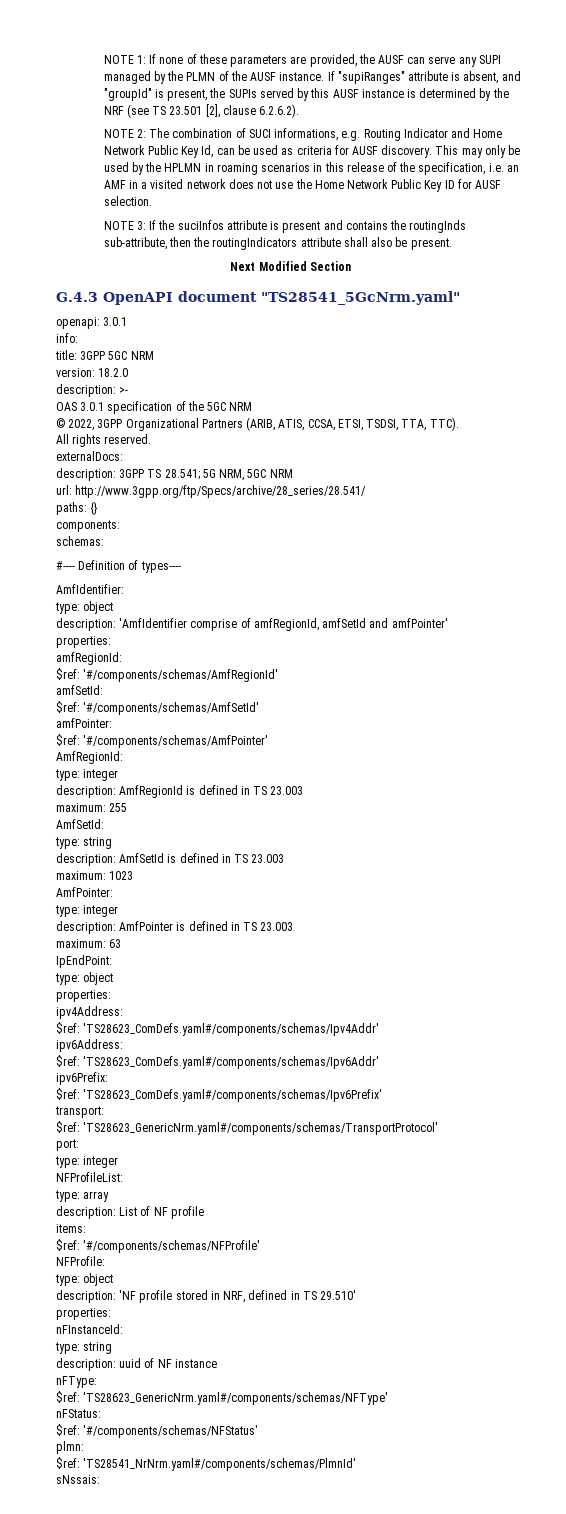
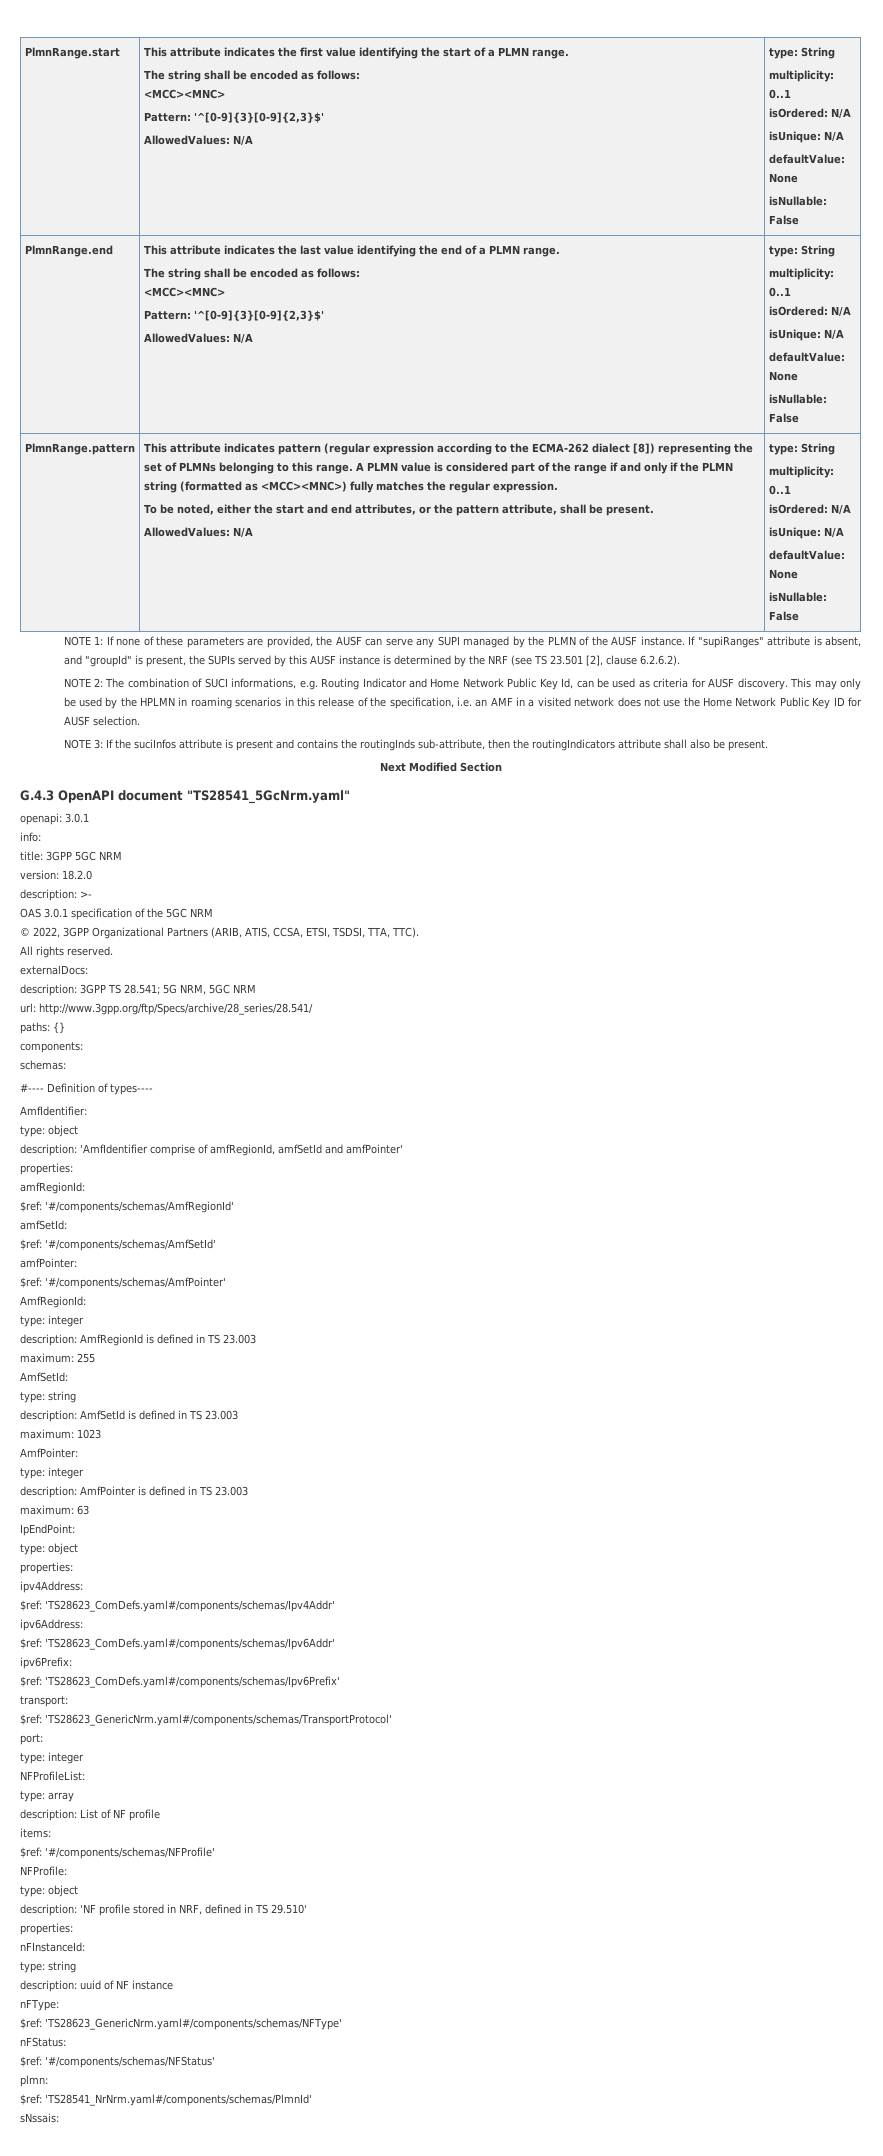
+ PlmnRange.start | This attribute indicates the first value identifying the start of a PLMN range.
+ The string shall be encoded as follows:
+ <MCC><MNC>
+ Pattern: '^[0-9]{3}[0-9]{2,3}$'
+ AllowedValues: N/A | type: String
+ multiplicity: 0..1
+ isOrdered: N/A
+ isUnique: N/A
+ defaultValue: None
+ isNullable: False
+ PlmnRange.end | This attribute indicates the last value identifying the end of a PLMN range.
+ The string shall be encoded as follows:
+ <MCC><MNC>
+ Pattern: '^[0-9]{3}[0-9]{2,3}$'
+ AllowedValues: N/A | type: String
+ multiplicity: 0..1
+ isOrdered: N/A
+ isUnique: N/A
+ defaultValue: None
+ isNullable: False
+ PlmnRange.pattern | This attribute indicates pattern (regular expression according to the ECMA-262 dialect [8]) representing the set of PLMNs belonging to this range. A PLMN value is considered part of the range if and only if the PLMN string (formatted as <MCC><MNC>) fully matches the regular expression.
+ To be noted, either the start and end attributes, or the pattern attribute, shall be present.
+ AllowedValues: N/A | type: String
+ multiplicity: 0..1
+ isOrdered: N/A
+ isUnique: N/A
+ defaultValue: None
+ isNullable: False

